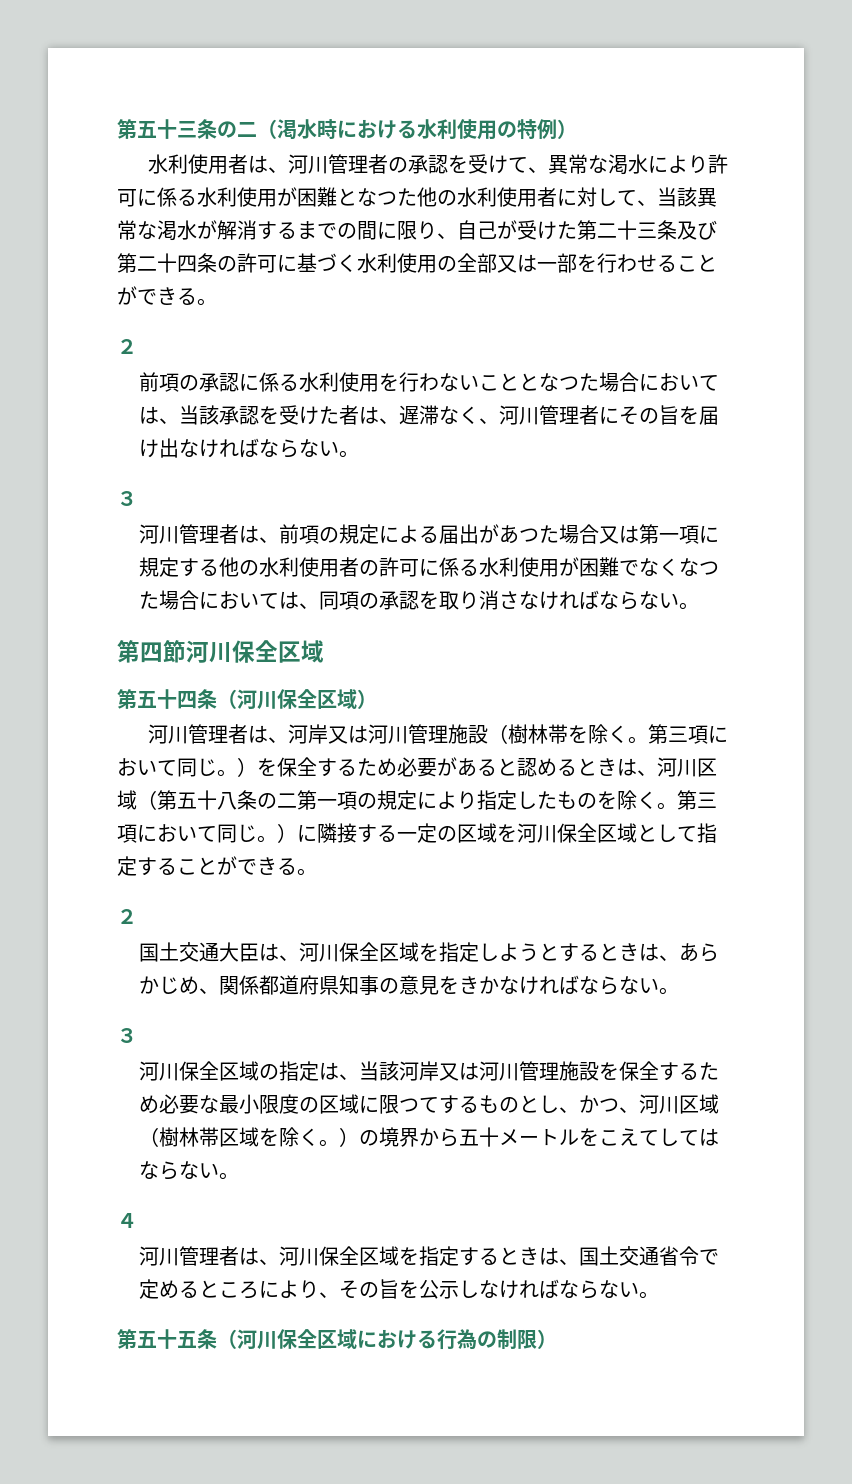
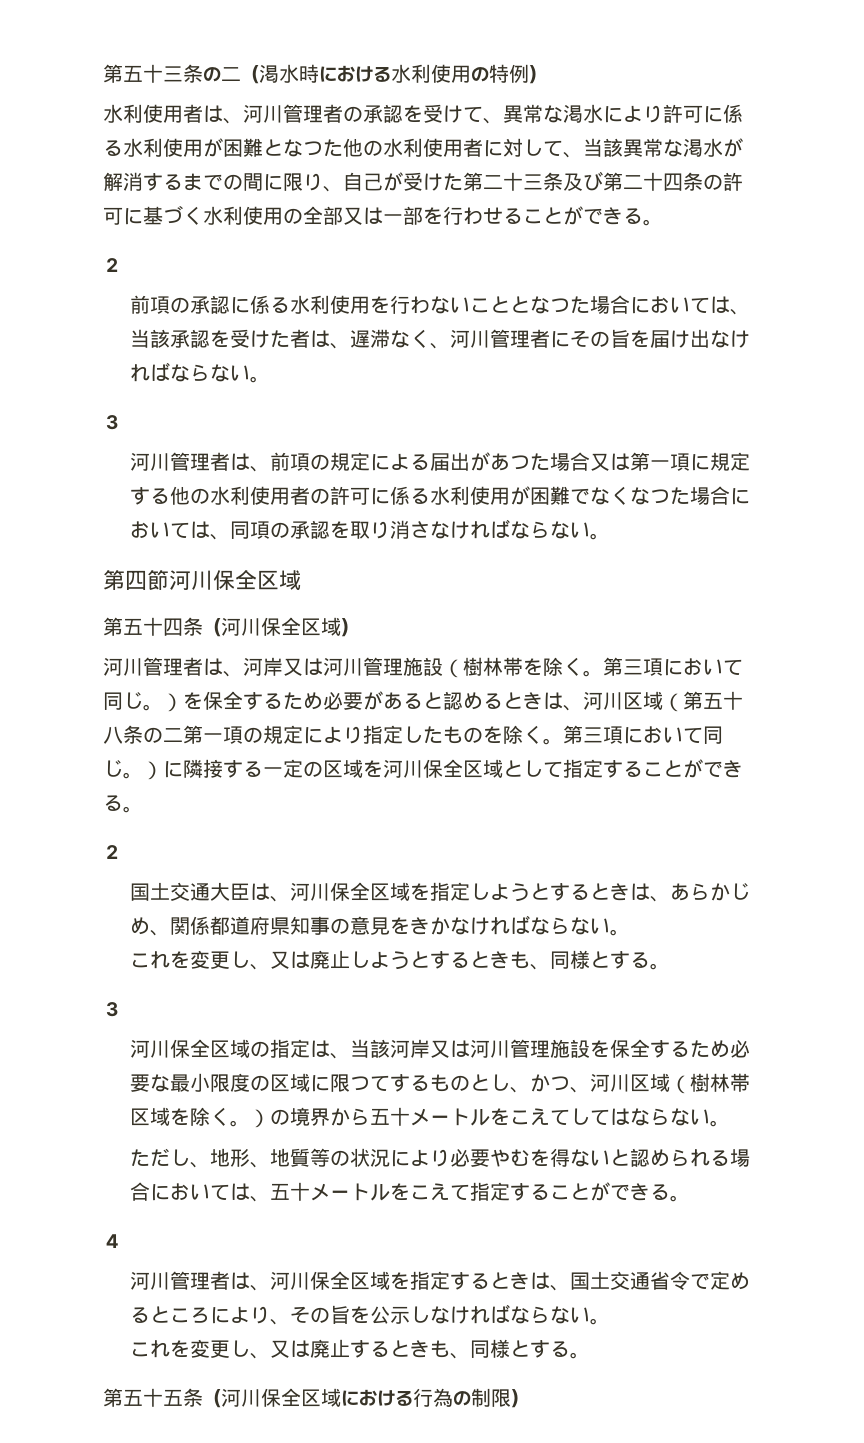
+ これを変更し、又は廃止しようとするときも、同様とする。
+ ただし、地形、地質等の状況により必要やむを得ないと認められる場合においては、五十メートルをこえて指定することができる。
+ これを変更し、又は廃止するときも、同様とする。

